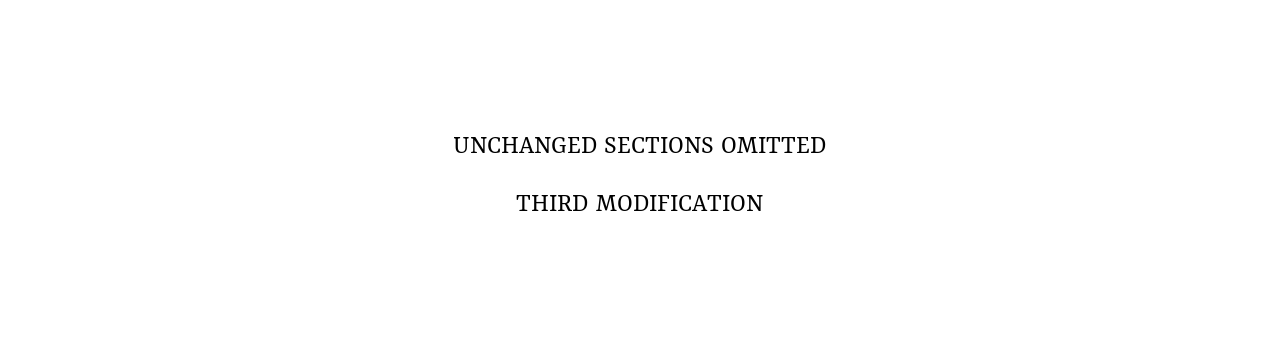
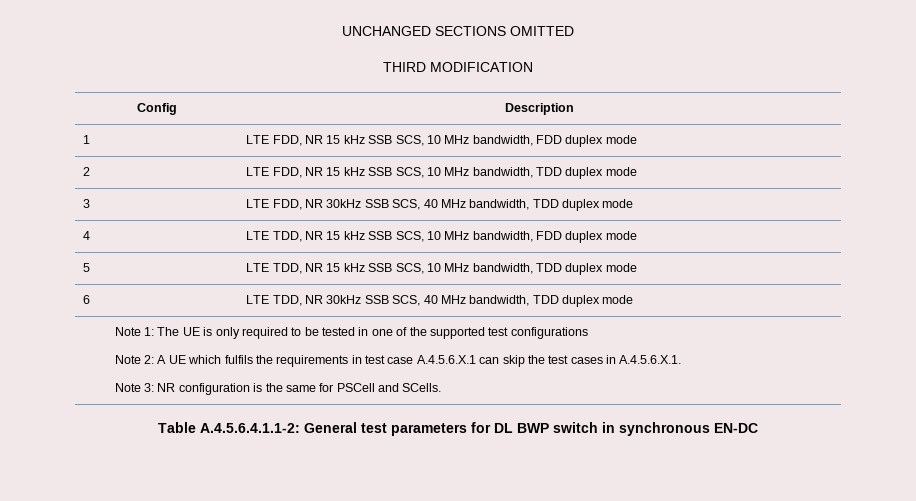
+ Config | Description
+ 1 | LTE FDD, NR 15 kHz SSB SCS, 10 MHz bandwidth, FDD duplex mode
+ 2 | LTE FDD, NR 15 kHz SSB SCS, 10 MHz bandwidth, TDD duplex mode
+ 3 | LTE FDD, NR 30kHz SSB SCS, 40 MHz bandwidth, TDD duplex mode
+ 4 | LTE TDD, NR 15 kHz SSB SCS, 10 MHz bandwidth, FDD duplex mode
+ 5 | LTE TDD, NR 15 kHz SSB SCS, 10 MHz bandwidth, TDD duplex mode
+ 6 | LTE TDD, NR 30kHz SSB SCS, 40 MHz bandwidth, TDD duplex mode
+ Note 1: The UE is only required to be tested in one of the supported test configurations
+ Note 2: A UE which fulfils the requirements in test case A.4.5.6.X.1 can skip the test cases in A.4.5.6.X.1.
+ Note 3: NR configuration is the same for PSCell and SCells.
+ Table A.4.5.6.4.1.1-2: General test parameters for DL BWP switch in synchronous EN-DC

